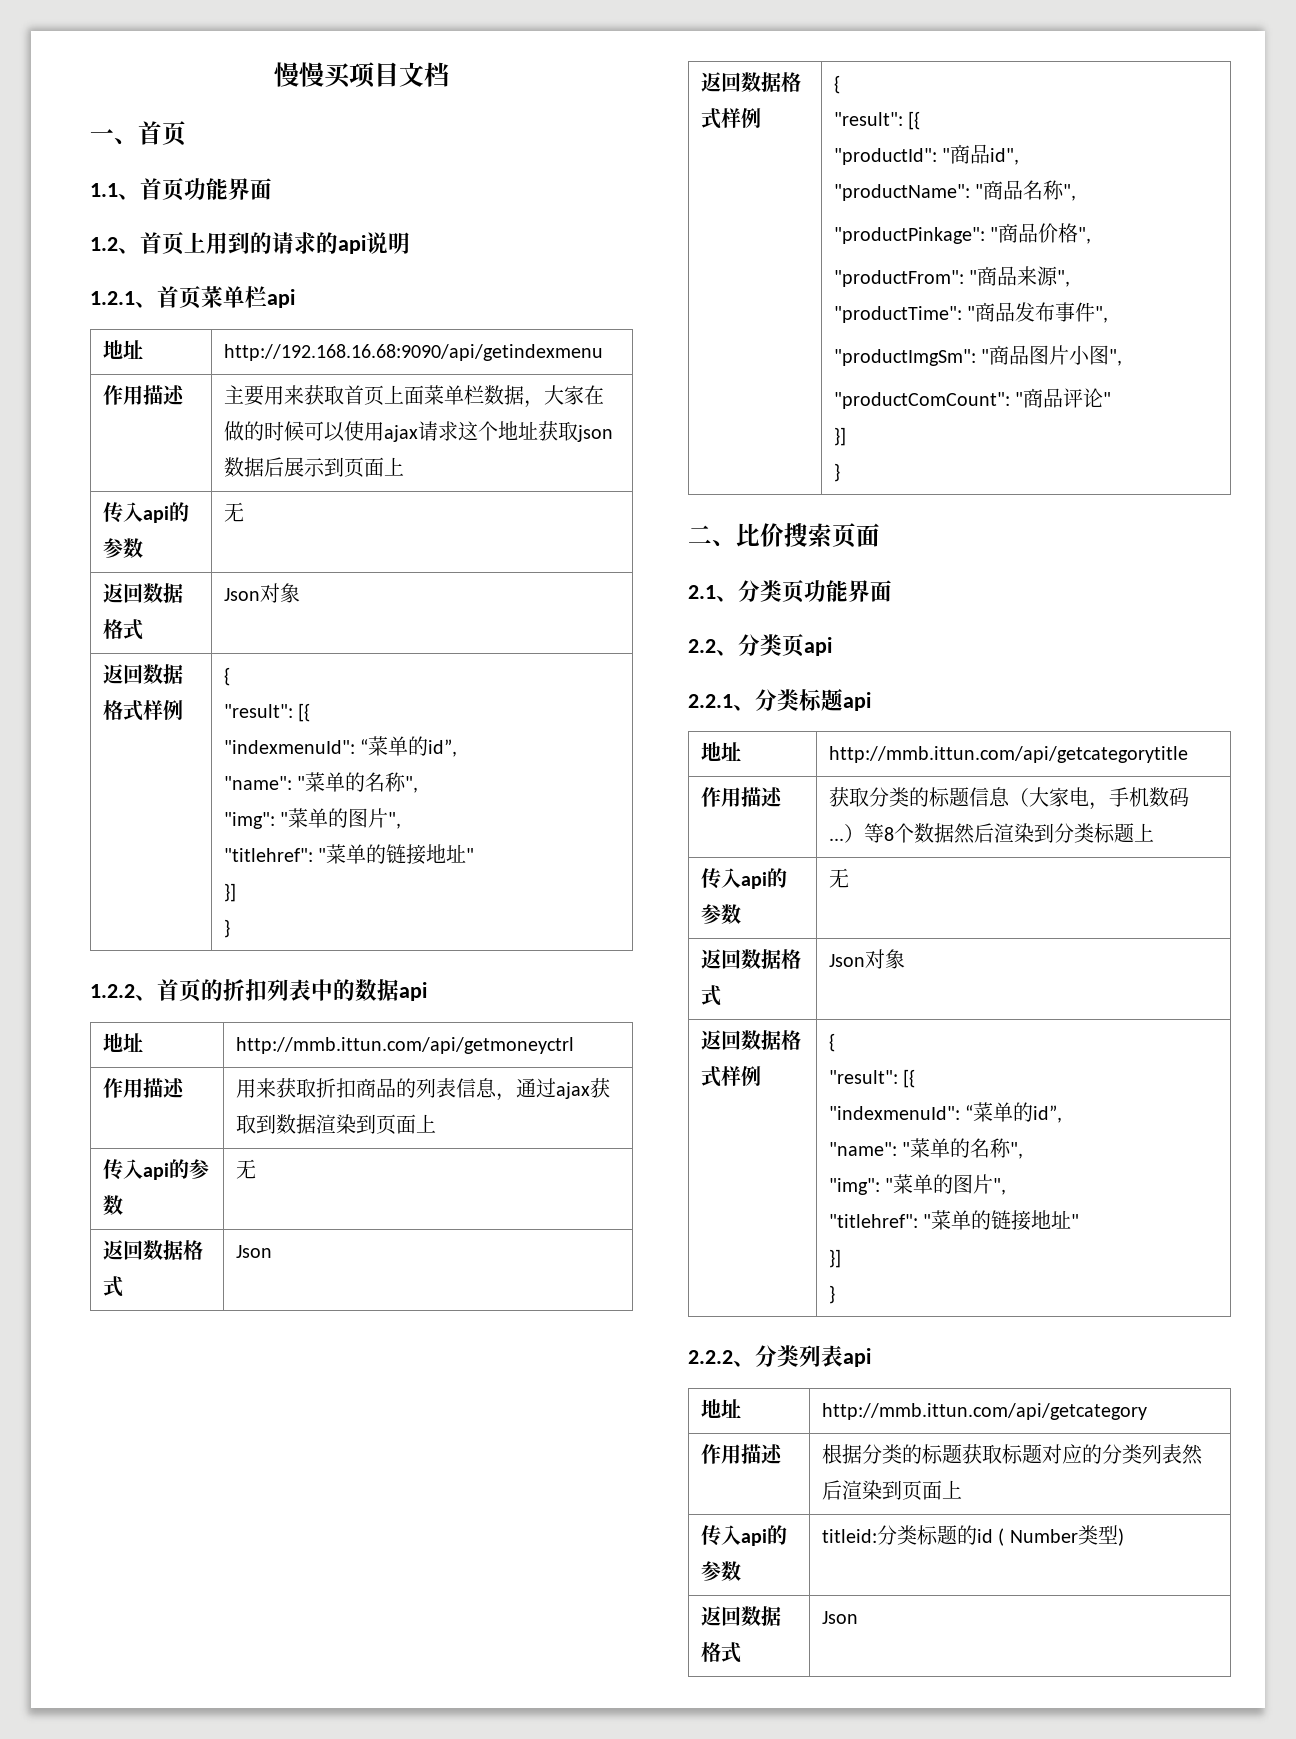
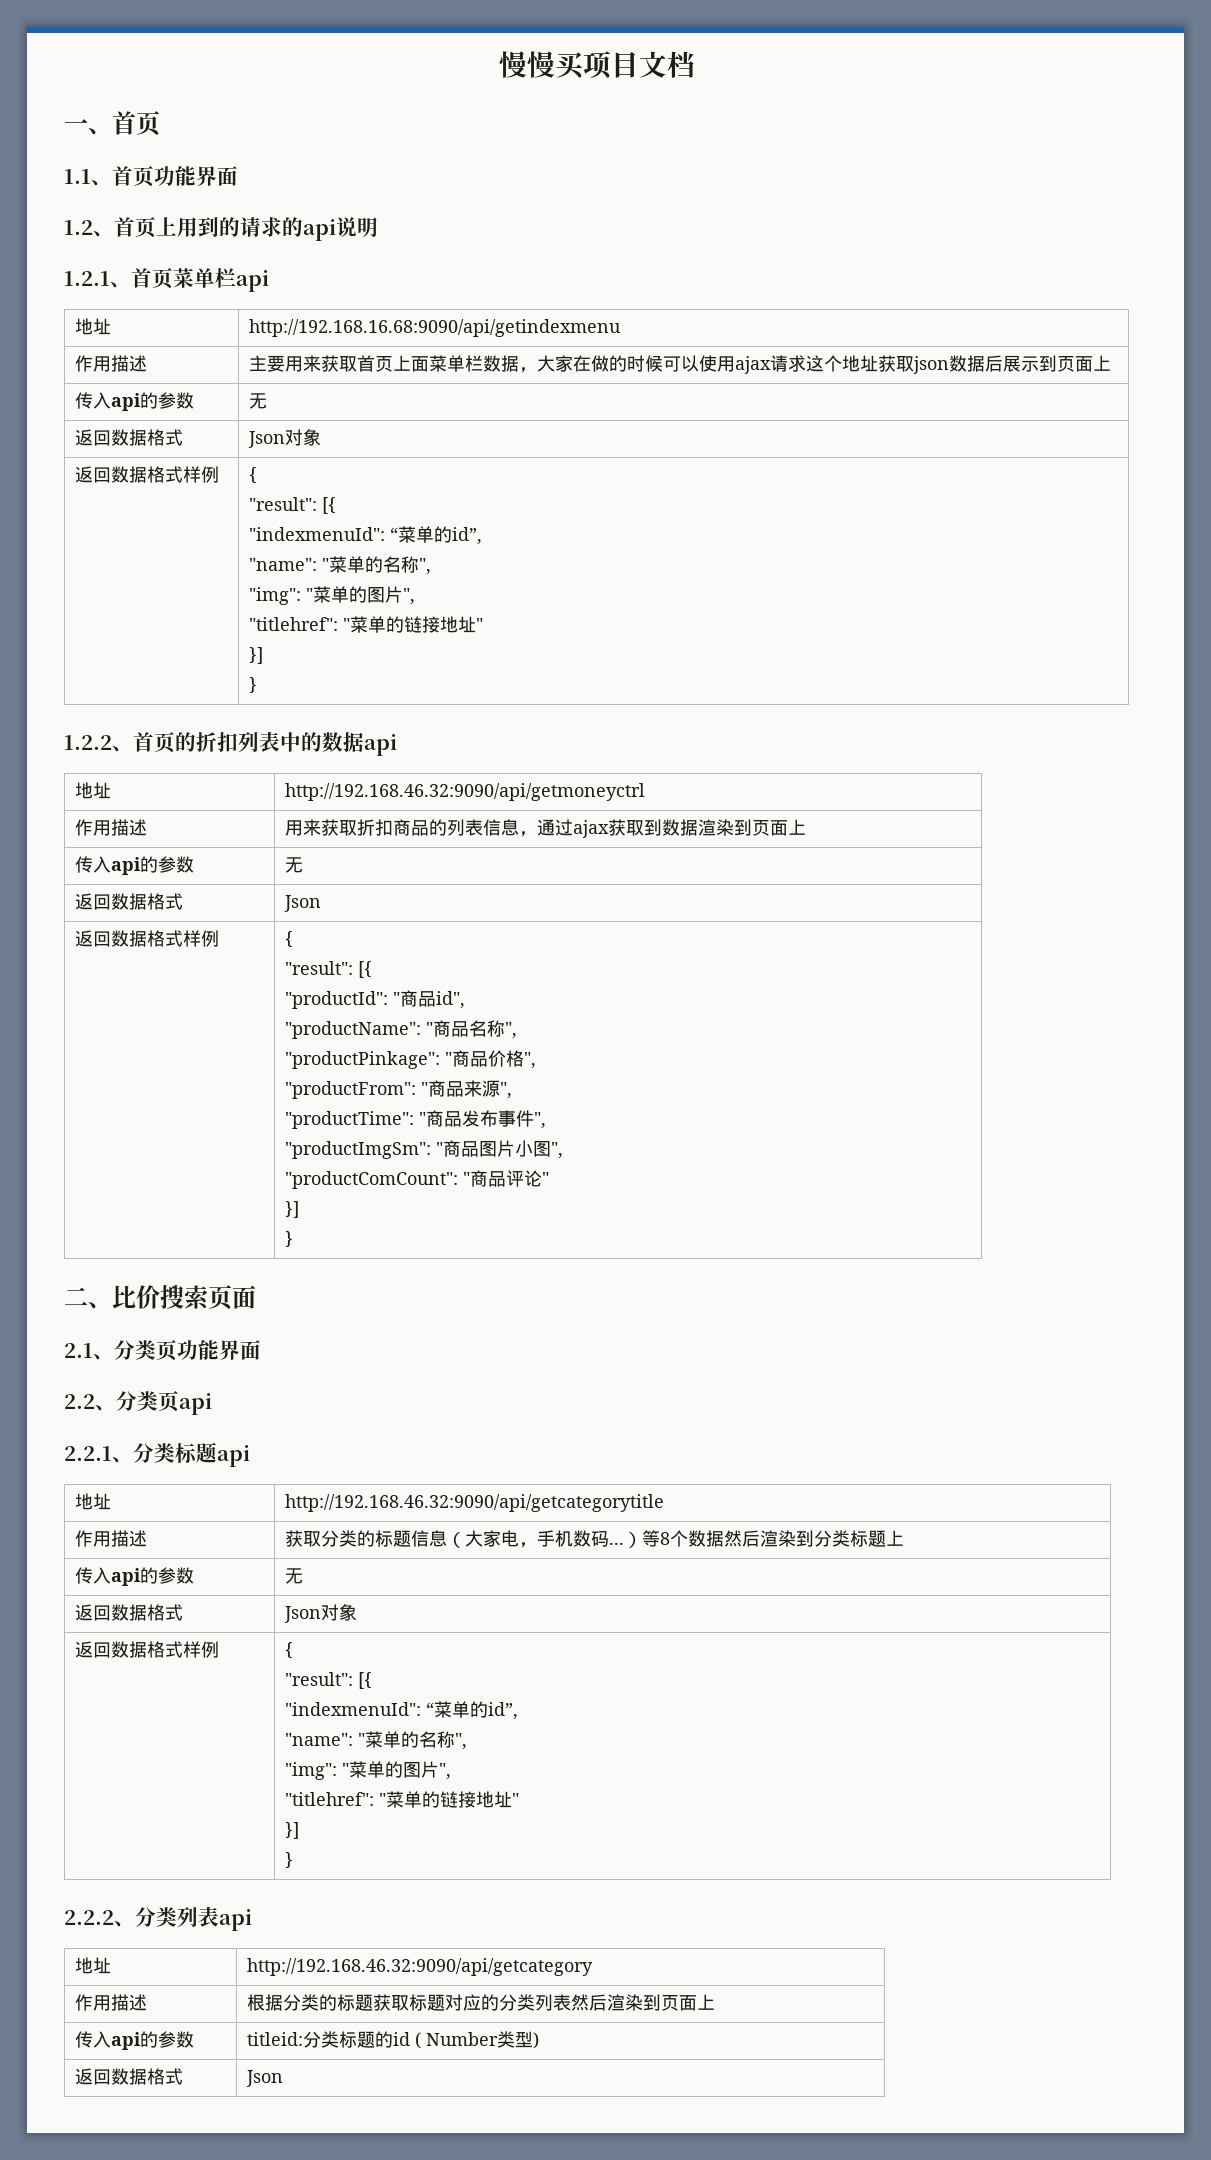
- 地址 | http://mmb.ittun.com/api/getmoneyctrl
+ 地址 | http://192.168.46.32:9090/api/getmoneyctrl
- 地址 | http://mmb.ittun.com/api/getcategorytitle
+ 地址 | http://192.168.46.32:9090/api/getcategorytitle
- 地址 | http://mmb.ittun.com/api/getcategory
+ 地址 | http://192.168.46.32:9090/api/getcategory

